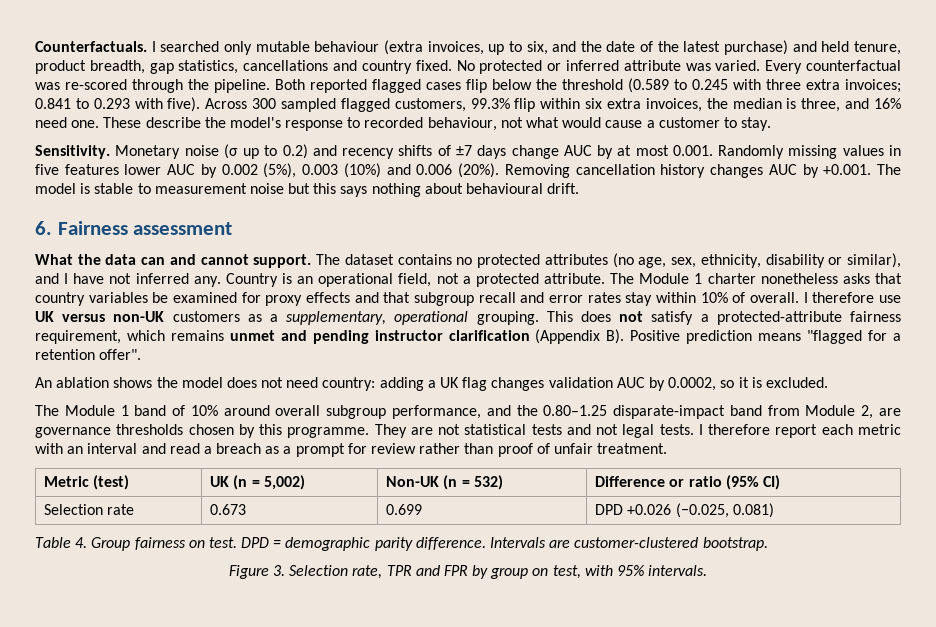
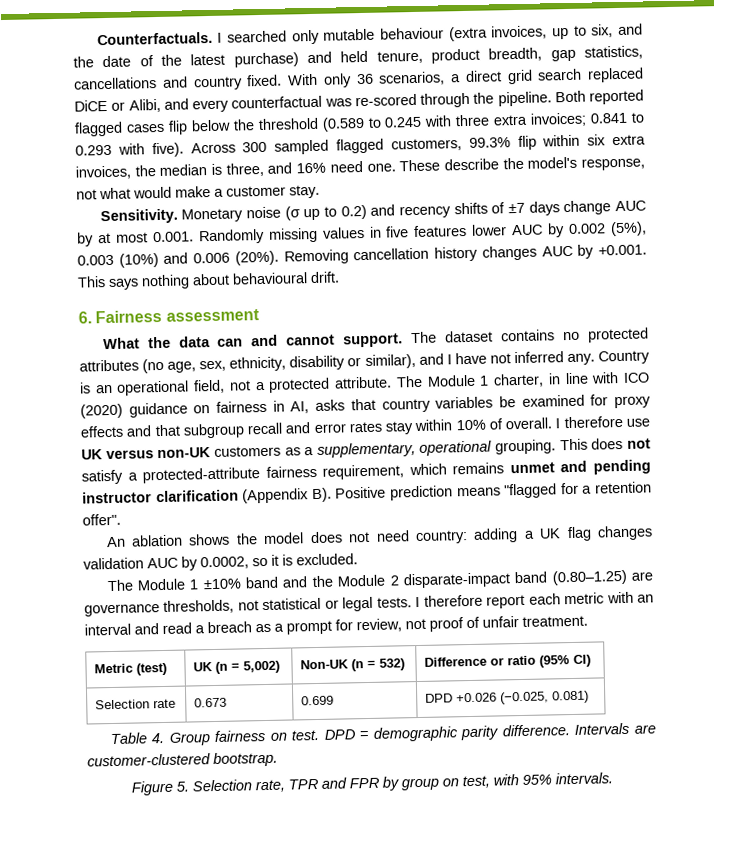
- No protected or inferred attribute was varied. Every counterfactual was re-scored through the pipeline.
+ With only 36 scenarios, a direct grid search replaced DiCE or Alibi, and every counterfactual was re-scored through the pipeline.
- These describe the model's response to recorded behaviour, not what would cause a customer to stay.
+ These describe the model's response, not what would make a customer stay.
- Removing cancellation history changes AUC by +0.001. The model is stable to measurement noise but this says nothing about behavioural drift.
+ Removing cancellation history changes AUC by +0.001. This says nothing about behavioural drift.
- The Module 1 charter nonetheless asks that country variables be examined for proxy effects and that subgroup recall and error rates stay within 10% of overall.
+ The Module 1 charter, in line with ICO (2020) guidance on fairness in AI, asks that country variables be examined for proxy effects and that subgroup recall and error rates stay within 10% of overall.
- The Module 1 band of 10% around overall subgroup performance, and the 0.80–1.25 disparate-impact band from Module 2, are governance thresholds chosen by this programme. They are not statistical tests and not legal tests.
+ The Module 1 ±10% band and the Module 2 disparate-impact band (0.80–1.25) are governance thresholds, not statistical or legal tests.
- I therefore report each metric with an interval and read a breach as a prompt for review rather than proof of unfair treatment.
+ I therefore report each metric with an interval and read a breach as a prompt for review, not proof of unfair treatment.
- Figure 3. Selection rate, TPR and FPR by group on test, with 95% intervals.
+ Figure 5. Selection rate, TPR and FPR by group on test, with 95% intervals.

